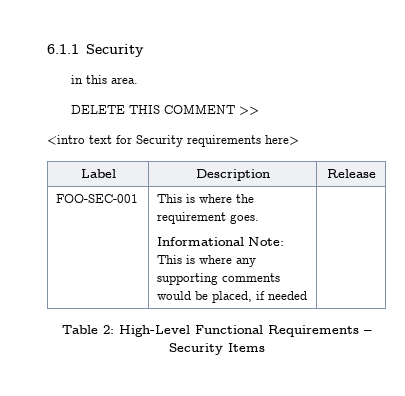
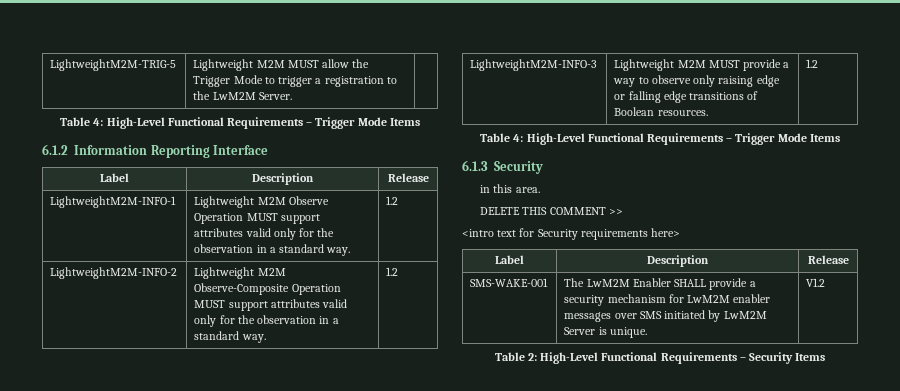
- 6.1.1 Security
+ LightweightM2M-TRIG-5 | Lightweight M2M MUST allow the Trigger Mode to trigger a registration to the LwM2M Server. |
+ Table 4: High-Level Functional Requirements – Trigger Mode Items
+ 6.1.2 Information Reporting Interface
+ Label | Description | Release
+ LightweightM2M-INFO-1 | Lightweight M2M Observe Operation MUST support attributes valid only for the observation in a standard way. | 1.2
+ LightweightM2M-INFO-2 | Lightweight M2M Observe-Composite Operation MUST support attributes valid only for the observation in a standard way. | 1.2
+ LightweightM2M-INFO-3 | Lightweight M2M MUST provide a way to observe only raising edge or falling edge transitions of Boolean resources. | 1.2
+ Table 4: High-Level Functional Requirements – Trigger Mode Items
+ 6.1.3 Security
- FOO-SEC-001 | This is where the requirement goes.
- Informational Note: This is where any supporting comments would be placed, if needed |
+ SMS-WAKE-001 | The LwM2M Enabler SHALL provide a security mechanism for LwM2M enabler messages over SMS initiated by LwM2M Server is unique. | V1.2

